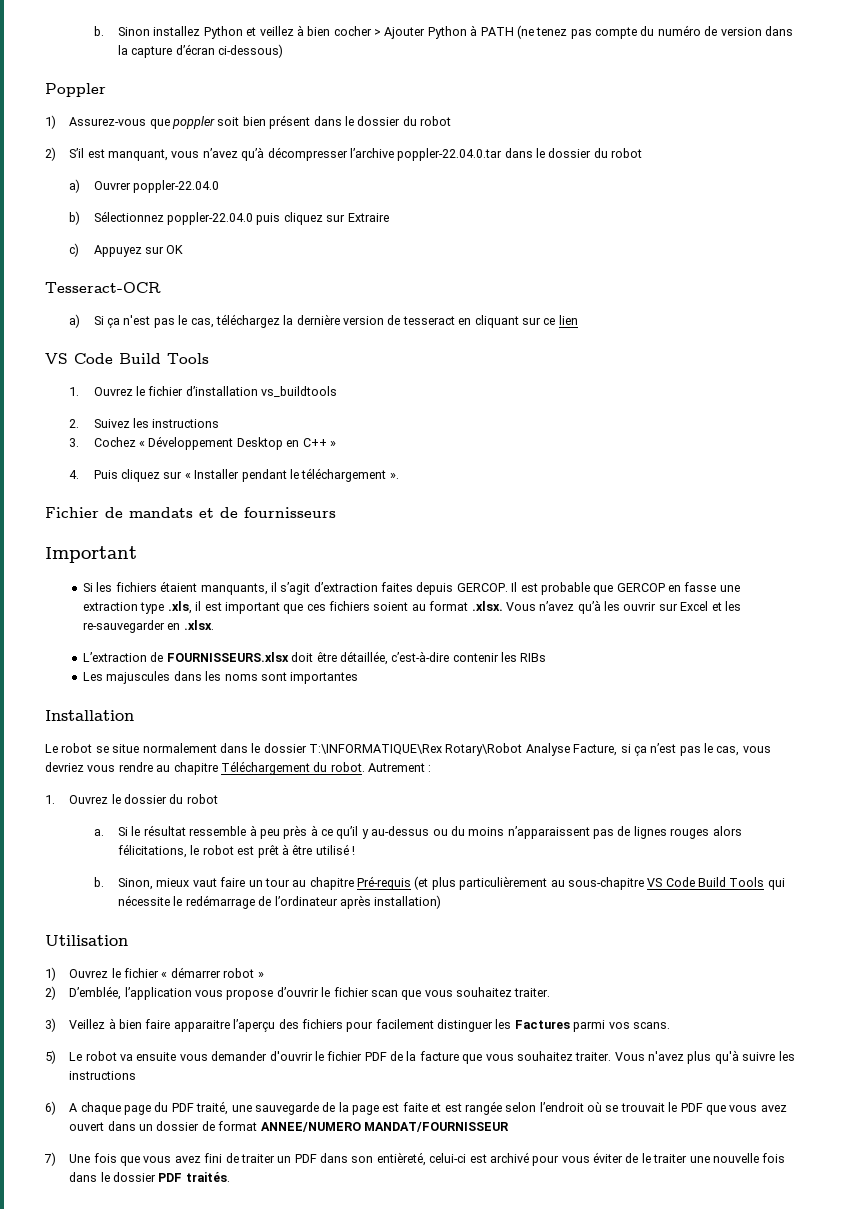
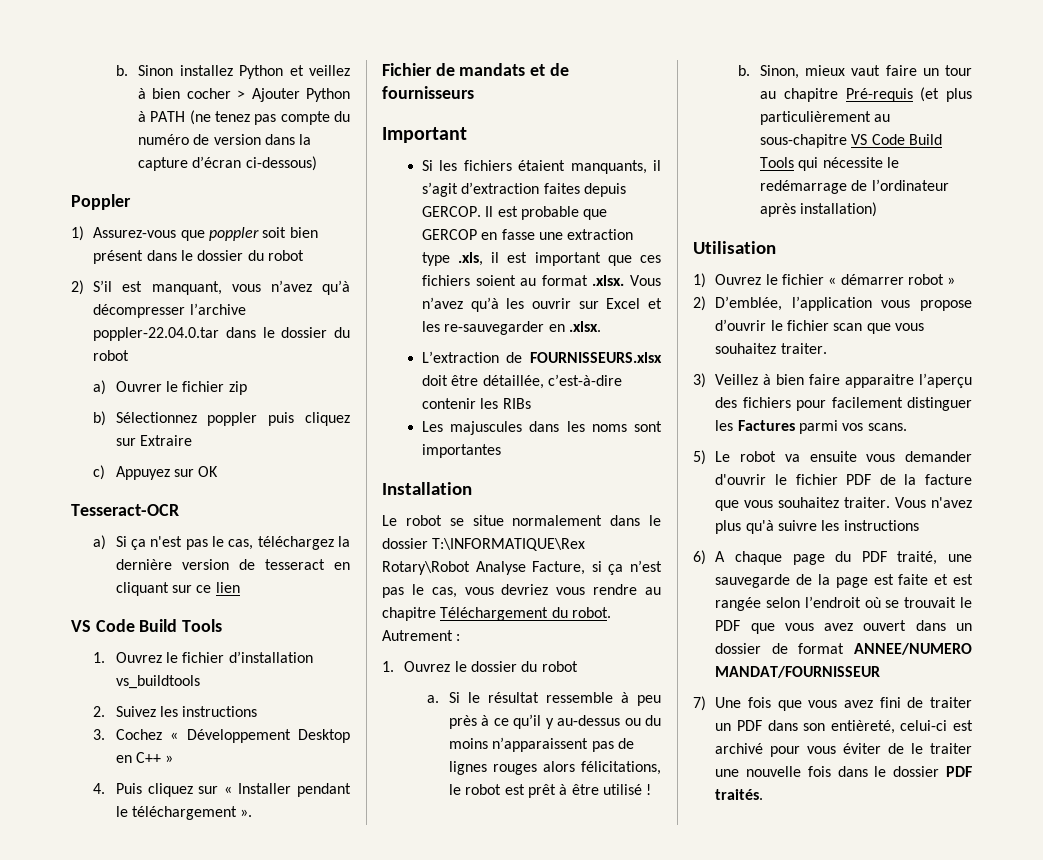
- a) Ouvrer poppler-22.04.0
+ a) Ouvrer le fichier zip
- b) Sélectionnez poppler-22.04.0 puis cliquez sur Extraire
+ b) Sélectionnez poppler puis cliquez sur Extraire

